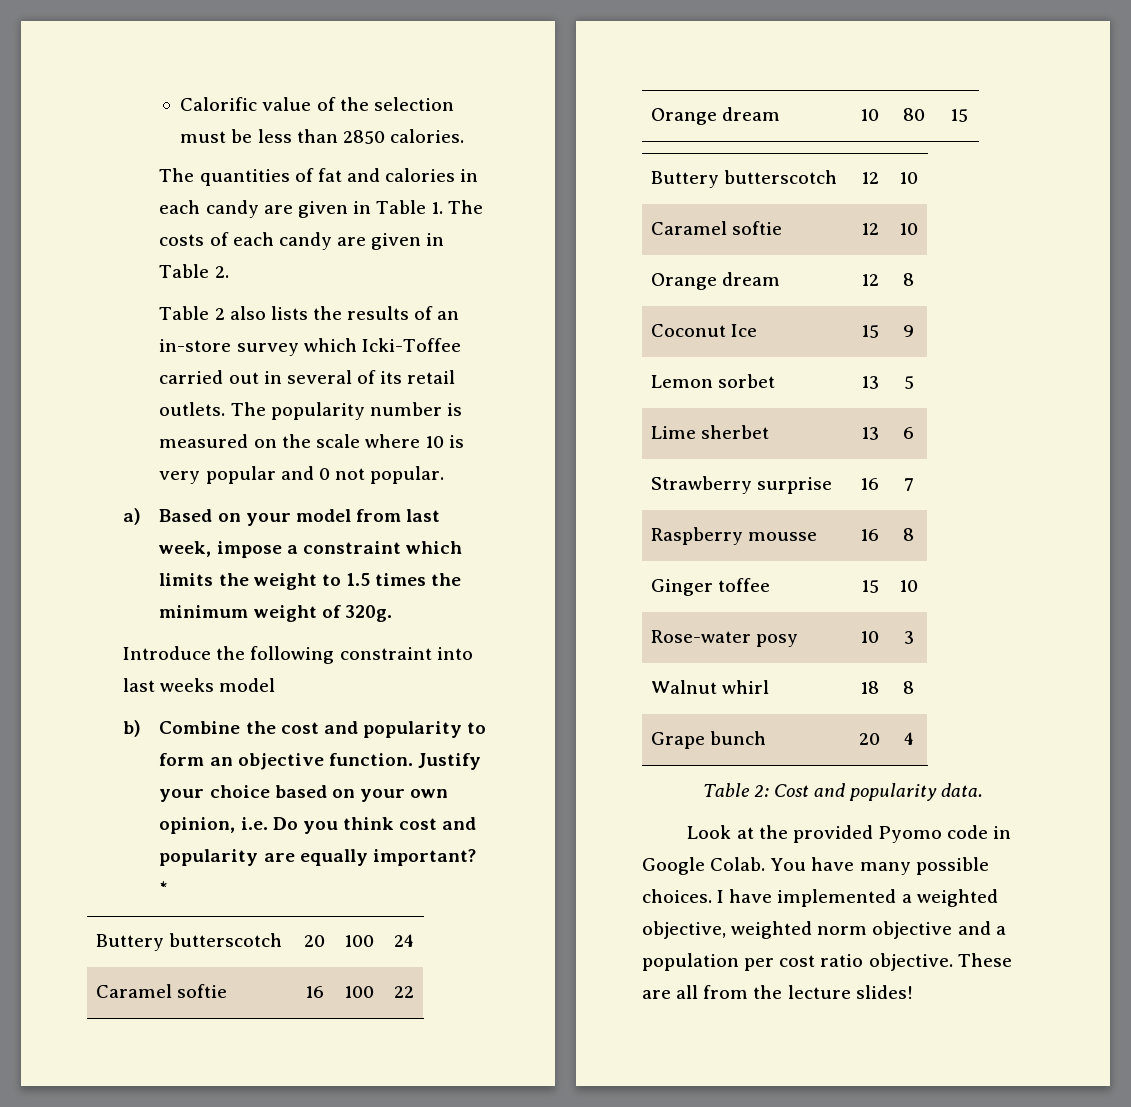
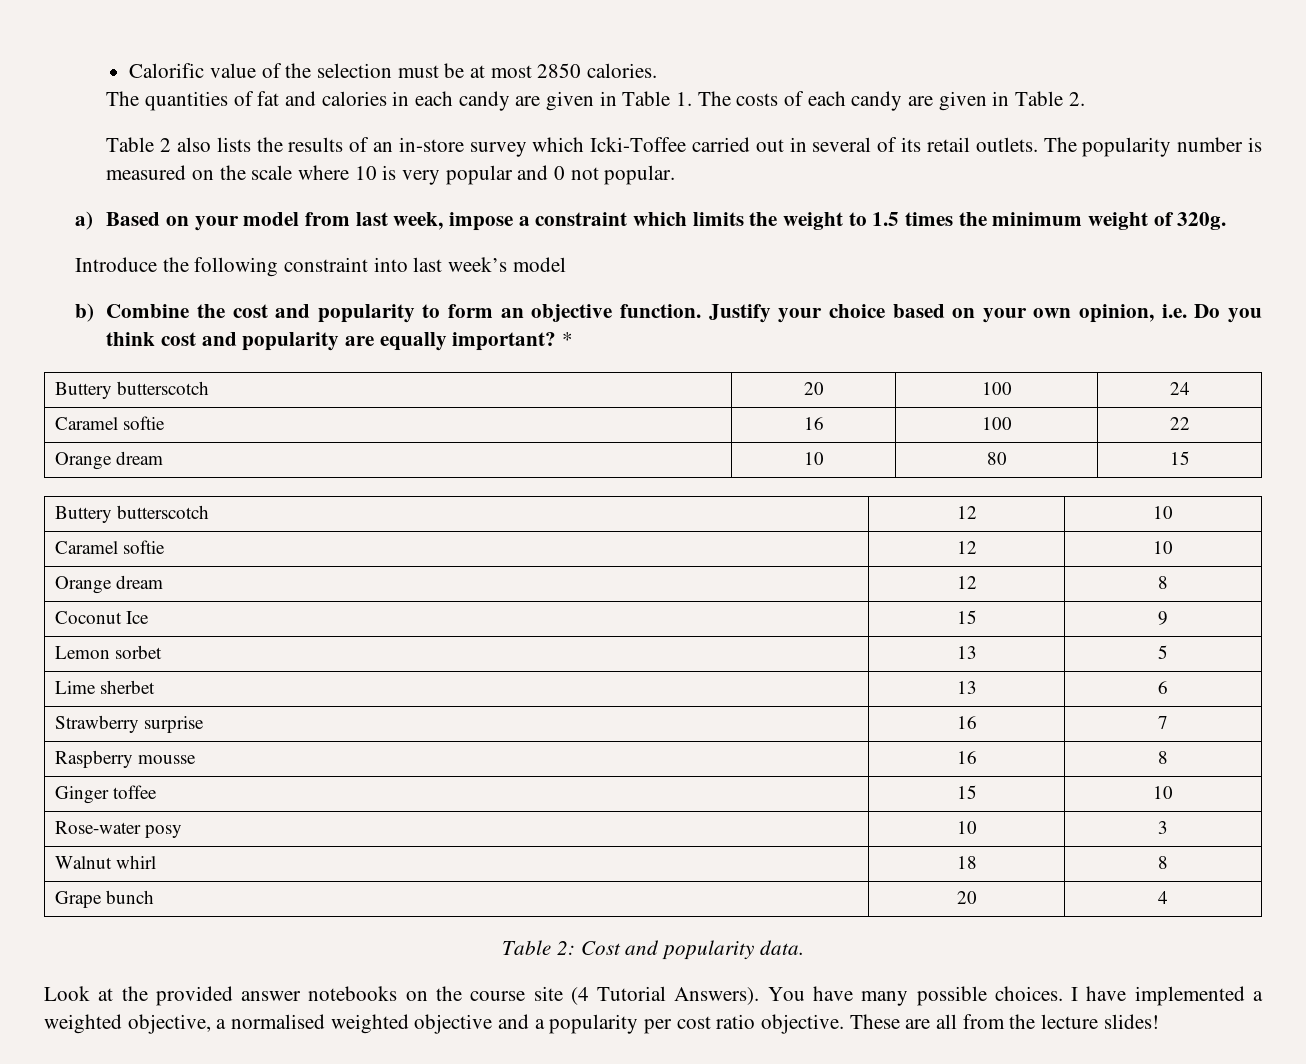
- Calorific value of the selection must be less than 2850 calories.
+ Calorific value of the selection must be at most 2850 calories.
- Introduce the following constraint into last weeks model
+ Introduce the following constraint into last week’s model
- Look at the provided Pyomo code in Google Colab.
+ Look at the provided answer notebooks on the course site (4 Tutorial Answers).
- I have implemented a weighted objective, weighted norm objective and a population per cost ratio objective.
+ I have implemented a weighted objective, a normalised weighted objective and a popularity per cost ratio objective.

